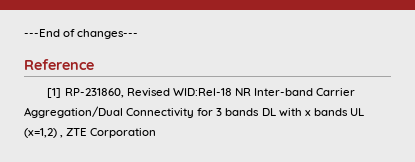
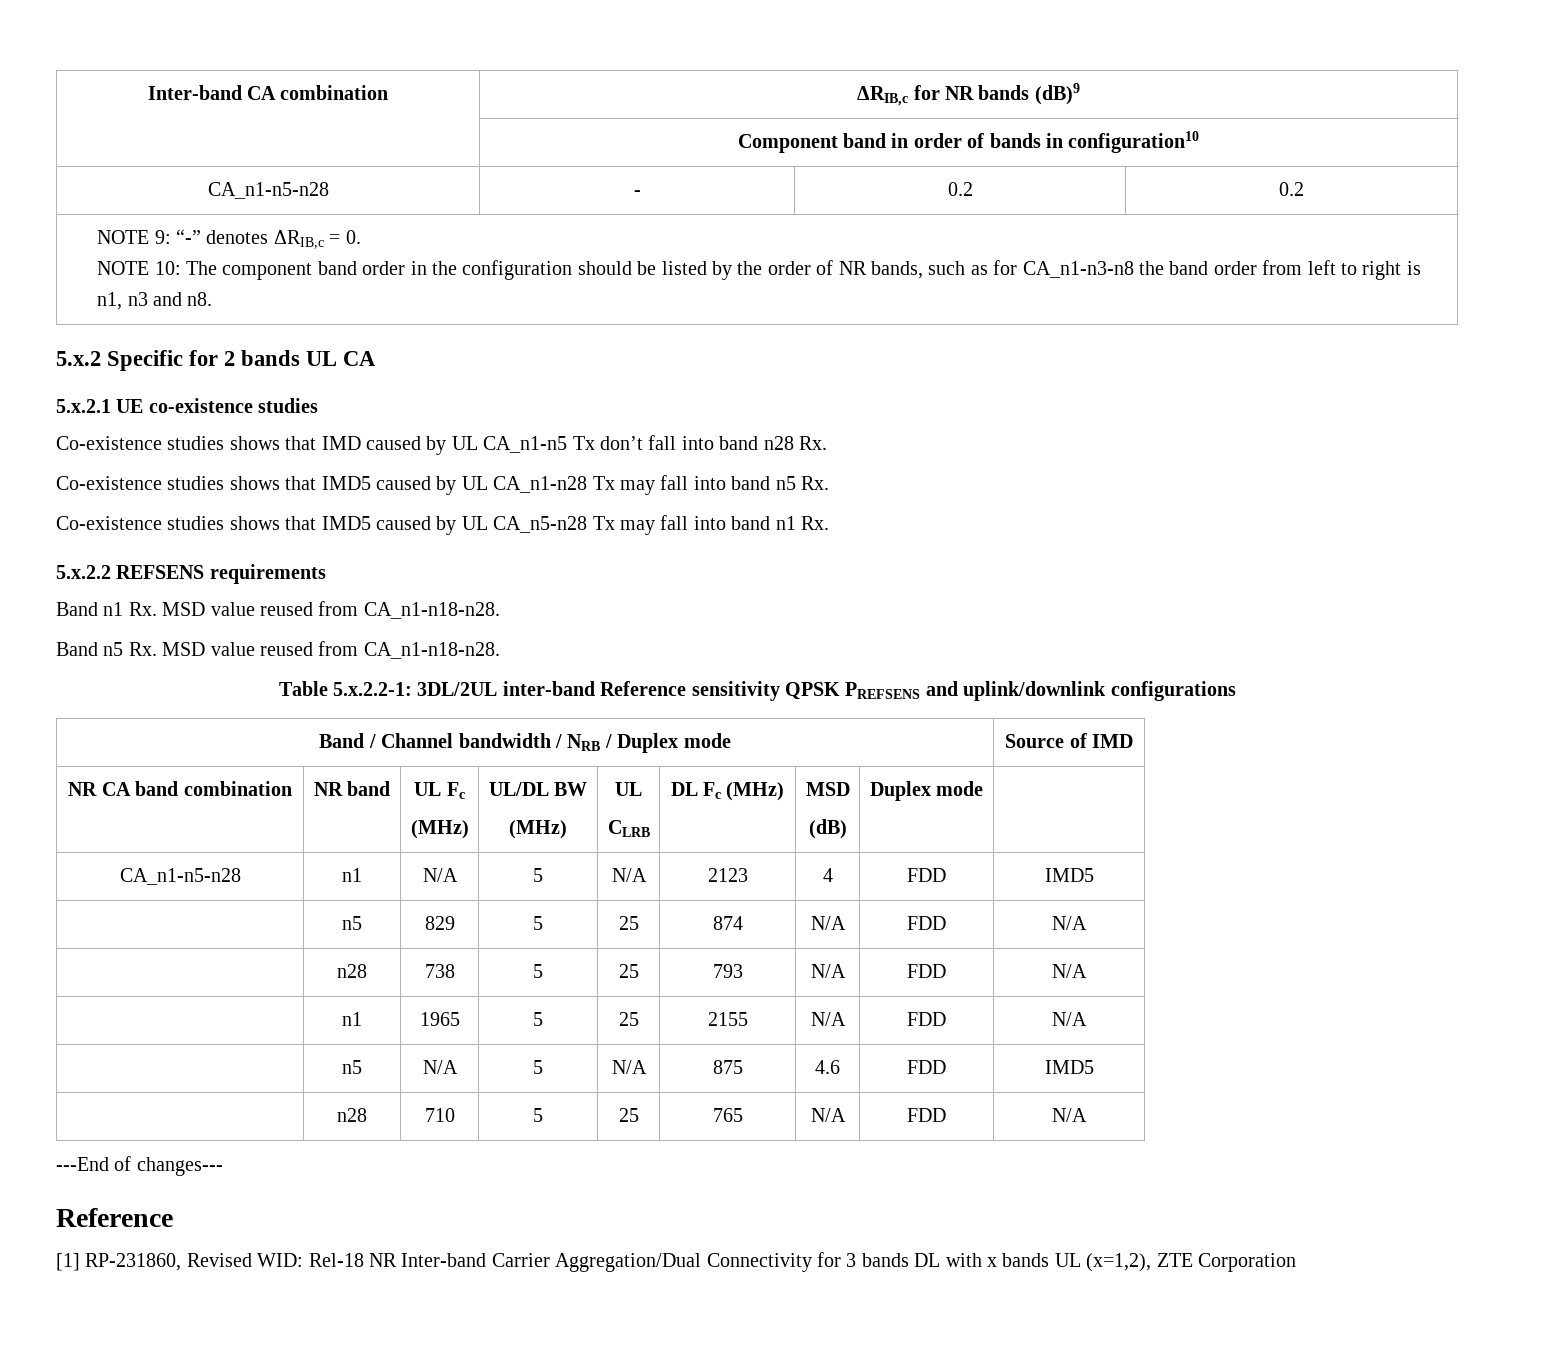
+ Inter-band CA combination | ΔRIB,c for NR bands (dB)9
+ | Component band in order of bands in configuration10
+ CA_n1-n5-n28 | - | 0.2 | 0.2
+ NOTE 9: “-” denotes ΔRIB,c = 0.
+ NOTE 10: The component band order in the configuration should be listed by the order of NR bands, such as for CA_n1-n3-n8 the band order from left to right is n1, n3 and n8.
+ 5.x.2 Specific for 2 bands UL CA
+ 5.x.2.1 UE co-existence studies
+ Co-existence studies shows that IMD caused by UL CA_n1-n5 Tx don’t fall into band n28 Rx.
+ Co-existence studies shows that IMD5 caused by UL CA_n1-n28 Tx may fall into band n5 Rx.
+ Co-existence studies shows that IMD5 caused by UL CA_n5-n28 Tx may fall into band n1 Rx.
+ 5.x.2.2 REFSENS requirements
+ Band n1 Rx. MSD value reused from CA_n1-n18-n28.
+ Band n5 Rx. MSD value reused from CA_n1-n18-n28.
+ Table 5.x.2.2-1: 3DL/2UL inter-band Reference sensitivity QPSK PREFSENS and uplink/downlink configurations
+ Band / Channel bandwidth / NRB / Duplex mode | Source of IMD
+ NR CA band combination | NR band | UL Fc
+ (MHz) | UL/DL BW
+ (MHz) | UL
+ CLRB | DL Fc (MHz) | MSD
+ (dB) | Duplex mode |
+ CA_n1-n5-n28 | n1 | N/A | 5 | N/A | 2123 | 4 | FDD | IMD5
+ | n5 | 829 | 5 | 25 | 874 | N/A | FDD | N/A
+ | n28 | 738 | 5 | 25 | 793 | N/A | FDD | N/A
+ | n1 | 1965 | 5 | 25 | 2155 | N/A | FDD | N/A
+ | n5 | N/A | 5 | N/A | 875 | 4.6 | FDD | IMD5
+ | n28 | 710 | 5 | 25 | 765 | N/A | FDD | N/A
- [1] RP-231860, Revised WID:Rel-18 NR Inter-band Carrier Aggregation/Dual Connectivity for 3 bands DL with x bands UL (x=1,2) , ZTE Corporation
+ [1] RP-231860, Revised WID: Rel-18 NR Inter-band Carrier Aggregation/Dual Connectivity for 3 bands DL with x bands UL (x=1,2), ZTE Corporation

